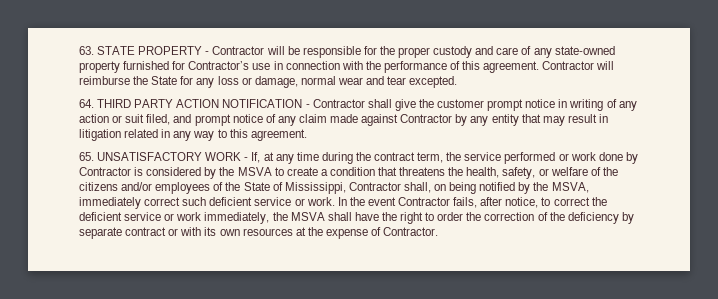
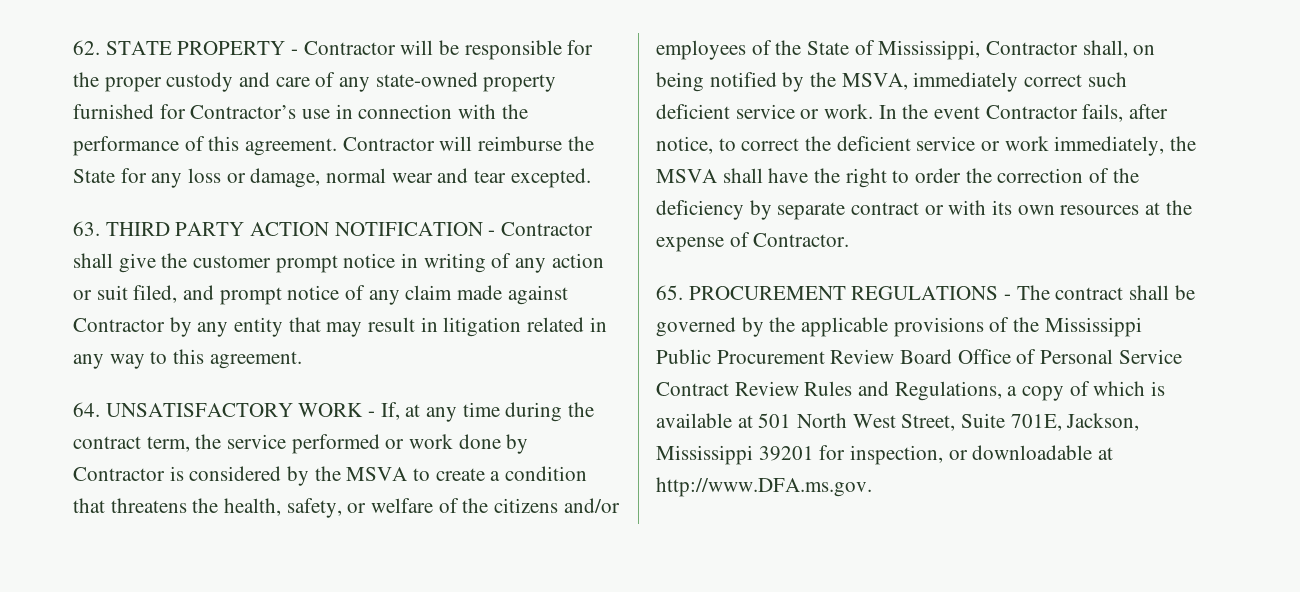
- 63. STATE PROPERTY - Contractor will be responsible for the proper custody and care of any state-owned property furnished for Contractor’s use in connection with the performance of this agreement.
+ 62. STATE PROPERTY - Contractor will be responsible for the proper custody and care of any state-owned property furnished for Contractor’s use in connection with the performance of this agreement.
- 64. THIRD PARTY ACTION NOTIFICATION - Contractor shall give the customer prompt notice in writing of any action or suit filed, and prompt notice of any claim made against Contractor by any entity that may result in litigation related in any way to this agreement.
+ 63. THIRD PARTY ACTION NOTIFICATION - Contractor shall give the customer prompt notice in writing of any action or suit filed, and prompt notice of any claim made against Contractor by any entity that may result in litigation related in any way to this agreement.
- 65. UNSATISFACTORY WORK - If, at any time during the contract term, the service performed or work done by Contractor is considered by the MSVA to create a condition that threatens the health, safety, or welfare of the citizens and/or employees of the State of Mississippi, Contractor shall, on being notified by the MSVA, immediately correct such deficient service or work.
+ 64. UNSATISFACTORY WORK - If, at any time during the contract term, the service performed or work done by Contractor is considered by the MSVA to create a condition that threatens the health, safety, or welfare of the citizens and/or employees of the State of Mississippi, Contractor shall, on being notified by the MSVA, immediately correct such deficient service or work.
+ 65. PROCUREMENT REGULATIONS - The contract shall be governed by the applicable provisions of the Mississippi Public Procurement Review Board Office of Personal Service Contract Review Rules and Regulations, a copy of which is available at 501 North West Street, Suite 701E, Jackson, Mississippi 39201 for inspection, or downloadable at http://www.DFA.ms.gov.

